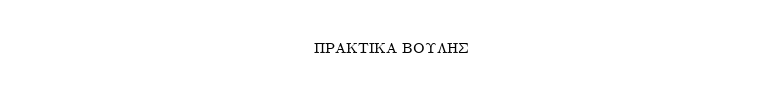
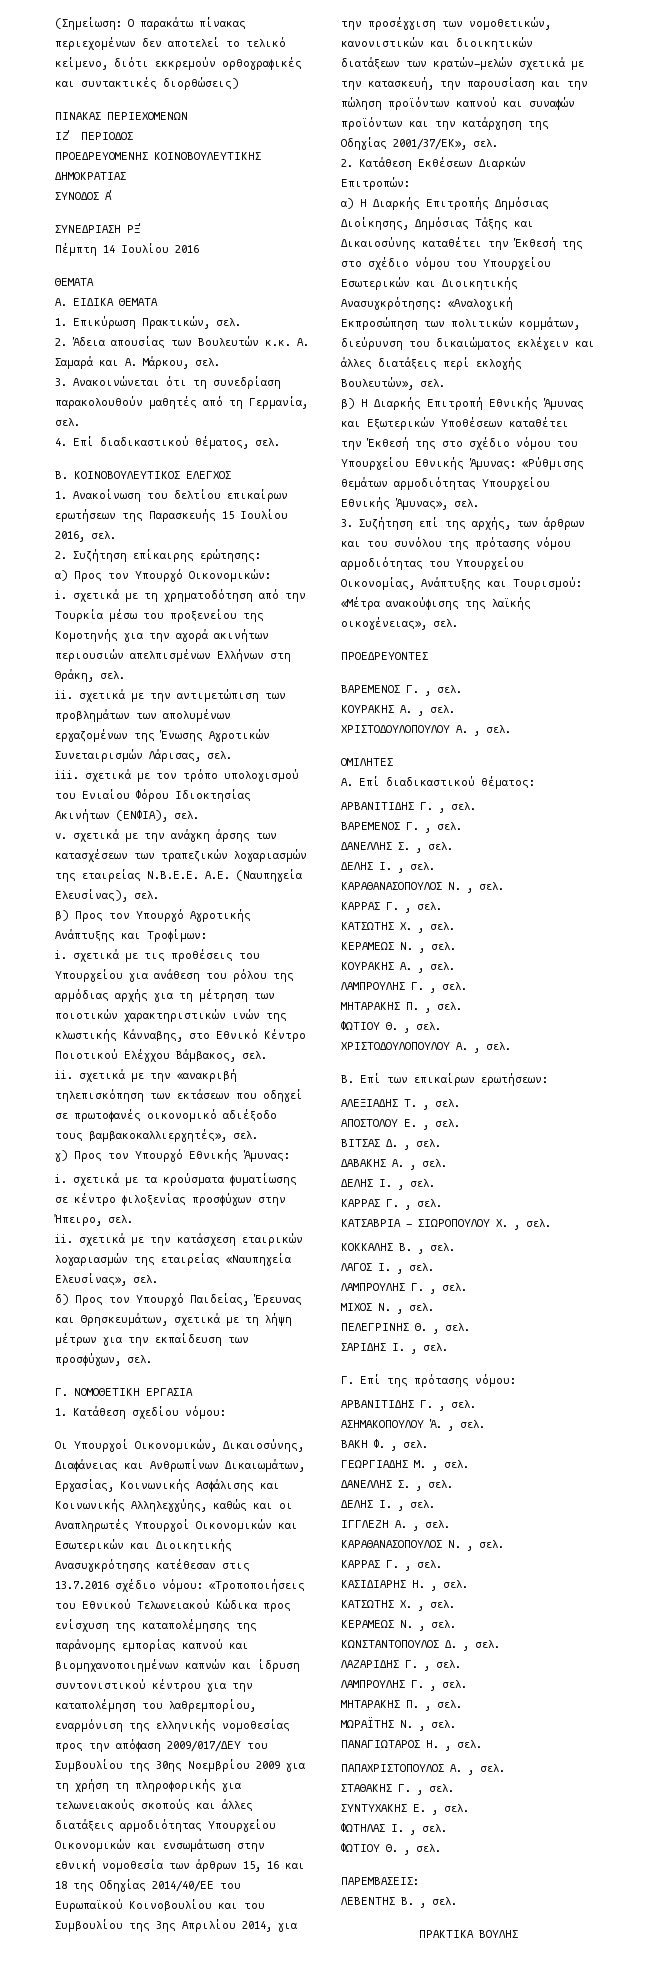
+ (Σημείωση: Ο παρακάτω πίνακας περιεχομένων δεν αποτελεί το τελικό κείμενο, διότι εκκρεμούν ορθογραφικές και συντακτικές διορθώσεις)
+ ΠΙΝΑΚΑΣ ΠΕΡΙΕΧΟΜΕΝΩΝ
+ ΙΖ΄ ΠΕΡΙΟΔΟΣ
+ ΠΡΟΕΔΡΕΥΟΜΕΝΗΣ ΚΟΙΝΟΒΟΥΛΕΥΤΙΚΗΣ ΔΗΜΟΚΡΑΤΙΑΣ
+ ΣΥΝΟΔΟΣ Α΄
+ ΣΥΝΕΔΡΙΑΣΗ ΡΞ΄
+ Πέμπτη 14 Ιουλίου 2016
+ ΘΕΜΑΤΑ
+ Α. ΕΙΔΙΚΑ ΘΕΜΑΤΑ
+ 1. Επικύρωση Πρακτικών, σελ.
+ 2. Άδεια απουσίας των Βουλευτών κ.κ. Α. Σαμαρά και Α. Μάρκου, σελ.
+ 3. Ανακοινώνεται ότι τη συνεδρίαση παρακολουθούν μαθητές από τη Γερμανία, σελ.
+ 4. Επί διαδικαστικού θέματος, σελ.
+ Β. ΚΟΙΝΟΒΟΥΛΕΥΤΙΚΟΣ ΕΛΕΓΧΟΣ
+ 1. Ανακοίνωση του δελτίου επικαίρων ερωτήσεων της Παρασκευής 15 Ιουλίου 2016, σελ.
+ 2. Συζήτηση επίκαιρης ερώτησης:
+ α) Προς τον Υπουργό Οικονομικών:
+ i. σχετικά με τη χρηματοδότηση από την Τουρκία μέσω του προξενείου της Κομοτηνής για την αγορά ακινήτων περιουσιών απελπισμένων Ελλήνων στη Θράκη, σελ.
+ ii. σχετικά με την αντιμετώπιση των προβλημάτων των απολυμένων εργαζομένων της Ένωσης Αγροτικών Συνεταιρισμών Λάρισας, σελ.
+ iii. σχετικά με τον τρόπο υπολογισμού του Ενιαίου Φόρου Ιδιοκτησίας Ακινήτων (ΕΝΦΙΑ), σελ.
+ v. σχετικά με την ανάγκη άρσης των κατασχέσεων των τραπεζικών λογαριασμών της εταιρείας Ν.Β.Ε.Ε. Α.Ε. (Ναυπηγεία Ελευσίνας), σελ.
+ β) Προς τον Υπουργό Αγροτικής Ανάπτυξης και Τροφίμων:
+ i. σχετικά με τις προθέσεις του Υπουργείου για ανάθεση του ρόλου της αρμόδιας αρχής για τη μέτρηση των ποιοτικών χαρακτηριστικών ινών της κλωστικής Κάνναβης, στο Εθνικό Κέντρο Ποιοτικού Ελέγχου Βάμβακος, σελ.
+ ii. σχετικά με την «ανακριβή τηλεπισκόπηση των εκτάσεων που οδηγεί σε πρωτοφανές οικονομικό αδιέξοδο τους βαμβακοκαλλιεργητές», σελ.
+ γ) Προς τον Υπουργό Εθνικής Άμυνας:
+ i. σχετικά με τα κρούσματα φυματίωσης σε κέντρο φιλοξενίας προσφύγων στην Ήπειρο, σελ.
+ ii. σχετικά με την κατάσχεση εταιρικών λογαριασμών της εταιρείας «Ναυπηγεία Ελευσίνας», σελ.
+ δ) Προς τον Υπουργό Παιδείας, Έρευνας και Θρησκευμάτων, σχετικά με τη λήψη μέτρων για την εκπαίδευση των προσφύγων, σελ.
+ Γ. ΝΟΜΟΘΕΤΙΚΗ ΕΡΓΑΣΙΑ
+ 1. Κατάθεση σχεδίου νόμου:
+ Οι Υπουργοί Οικονομικών, Δικαιοσύνης, Διαφάνειας και Ανθρωπίνων Δικαιωμάτων, Εργασίας, Κοινωνικής Ασφάλισης και Κοινωνικής Αλληλεγγύης, καθώς και οι Αναπληρωτές Υπουργοί Οικονομικών και Εσωτερικών και Διοικητικής Ανασυγκρότησης κατέθεσαν στις 13.7.2016 σχέδιο νόμου: «Τροποποιήσεις του Εθνικού Τελωνειακού Κώδικα προς ενίσχυση της καταπολέμησης της παράνομης εμπορίας καπνού και βιομηχανοποιημένων καπνών και ίδρυση συντονιστικού κέντρου για την καταπολέμηση του λαθρεμπορίου, εναρμόνιση της ελληνικής νομοθεσίας προς την απόφαση 2009/017/ΔΕΥ του Συμβουλίου της 30ης Νοεμβρίου 2009 για τη χρήση τη πληροφορικής για τελωνειακούς σκοπούς και άλλες διατάξεις αρμοδιότητας Υπουργείου Οικονομικών και ενσωμάτωση στην εθνική νομοθεσία των άρθρων 15, 16 και 18 της Οδηγίας 2014/40/ΕΕ του Ευρωπαϊκού Κοινοβουλίου και του Συμβουλίου της 3ης Απριλίου 2014, για την προσέγγιση των νομοθετικών, κανονιστικών και διοικητικών διατάξεων των κρατών-μελών σχετικά με την κατασκευή, την παρουσίαση και την πώληση προϊόντων καπνού και συναφών προϊόντων και την κατάργηση της Οδηγίας 2001/37/ΕΚ», σελ.
+ 2. Κατάθεση Εκθέσεων Διαρκών Επιτροπών:
+ α) Η Διαρκής Επιτροπής Δημόσιας Διοίκησης, Δημόσιας Τάξης και Δικαιοσύνης καταθέτει την Έκθεσή της στο σχέδιο νόμου του Υπουργείου Εσωτερικών και Διοικητικής Ανασυγκρότησης: «Αναλογική Εκπροσώπηση των πολιτικών κομμάτων, διεύρυνση του δικαιώματος εκλέγειν και άλλες διατάξεις περί εκλογής Βουλευτών», σελ.
+ β) Η Διαρκής Επιτροπή Εθνικής Άμυνας και Εξωτερικών Υποθέσεων καταθέτει την Έκθεσή της στο σχέδιο νόμου του Υπουργείου Εθνικής Άμυνας: «Ρύθμισης θεμάτων αρμοδιότητας Υπουργείου Εθνικής Άμυνας», σελ.
+ 3. Συζήτηση επί της αρχής, των άρθρων και του συνόλου της πρότασης νόμου αρμοδιότητας του Υπουργείου Οικονομίας, Ανάπτυξης και Τουρισμού: «Μέτρα ανακούφισης της λαϊκής οικογένειας», σελ.
+ ΠΡΟΕΔΡΕΥΟΝΤΕΣ
+ ΒΑΡΕΜΕΝΟΣ Γ. , σελ.
+ ΚΟΥΡΑΚΗΣ Α. , σελ.
+ ΧΡΙΣΤΟΔΟΥΛΟΠΟΥΛΟΥ Α. , σελ.
+ ΟΜΙΛΗΤΕΣ
+ Α. Επί διαδικαστικού θέματος:
+ ΑΡΒΑΝΙΤΙΔΗΣ Γ. , σελ.
+ ΒΑΡΕΜΕΝΟΣ Γ. , σελ.
+ ΔΑΝΕΛΛΗΣ Σ. , σελ.
+ ΔΕΛΗΣ Ι. , σελ.
+ ΚΑΡΑΘΑΝΑΣΟΠΟΥΛΟΣ Ν. , σελ.
+ ΚΑΡΡΑΣ Γ. , σελ.
+ ΚΑΤΣΩΤΗΣ Χ. , σελ.
+ ΚΕΡΑΜΕΩΣ Ν. , σελ.
+ ΚΟΥΡΑΚΗΣ Α. , σελ.
+ ΛΑΜΠΡΟΥΛΗΣ Γ. , σελ.
+ ΜΗΤΑΡΑΚΗΣ Π. , σελ.
+ ΦΩΤΙΟΥ Θ. , σελ.
+ ΧΡΙΣΤΟΔΟΥΛΟΠΟΥΛΟΥ Α. , σελ.
+ Β. Επί των επικαίρων ερωτήσεων:
+ ΑΛΕΞΙΑΔΗΣ Τ. , σελ.
+ ΑΠΟΣΤΟΛΟΥ Ε. , σελ.
+ ΒΙΤΣΑΣ Δ. , σελ.
+ ΔΑΒΑΚΗΣ Α. , σελ.
+ ΔΕΛΗΣ Ι. , σελ.
+ ΚΑΡΡΑΣ Γ. , σελ.
+ ΚΑΤΣΑΒΡΙΑ - ΣΙΩΡΟΠΟΥΛΟΥ Χ. , σελ.
+ ΚΟΚΚΑΛΗΣ Β. , σελ.
+ ΛΑΓΟΣ Ι. , σελ.
+ ΛΑΜΠΡΟΥΛΗΣ Γ. , σελ.
+ ΜΙΧΟΣ Ν. , σελ.
+ ΠΕΛΕΓΡΙΝΗΣ Θ. , σελ.
+ ΣΑΡΙΔΗΣ Ι. , σελ.
+ Γ. Επί της πρότασης νόμου:
+ ΑΡΒΑΝΙΤΙΔΗΣ Γ. , σελ.
+ ΑΣΗΜΑΚΟΠΟΥΛΟΥ Ά. , σελ.
+ ΒΑΚΗ Φ. , σελ.
+ ΓΕΩΡΓΙΑΔΗΣ Μ. , σελ.
+ ΔΑΝΕΛΛΗΣ Σ. , σελ.
+ ΔΕΛΗΣ Ι. , σελ.
+ ΙΓΓΛΕΖΗ Α. , σελ.
+ ΚΑΡΑΘΑΝΑΣΟΠΟΥΛΟΣ Ν. , σελ.
+ ΚΑΡΡΑΣ Γ. , σελ.
+ ΚΑΣΙΔΙΑΡΗΣ Η. , σελ.
+ ΚΑΤΣΩΤΗΣ Χ. , σελ.
+ ΚΕΡΑΜΕΩΣ Ν. , σελ.
+ ΚΩΝΣΤΑΝΤΟΠΟΥΛΟΣ Δ. , σελ.
+ ΛΑΖΑΡΙΔΗΣ Γ. , σελ.
+ ΛΑΜΠΡΟΥΛΗΣ Γ. , σελ.
+ ΜΗΤΑΡΑΚΗΣ Π. , σελ.
+ ΜΩΡΑΪΤΗΣ Ν. , σελ.
+ ΠΑΝΑΓΙΩΤΑΡΟΣ Η. , σελ.
+ ΠΑΠΑΧΡΙΣΤΟΠΟΥΛΟΣ Α. , σελ.
+ ΣΤΑΘΑΚΗΣ Γ. , σελ.
+ ΣΥΝΤΥΧΑΚΗΣ Ε. , σελ.
+ ΦΩΤΗΛΑΣ Ι. , σελ.
+ ΦΩΤΙΟΥ Θ. , σελ.
+ ΠΑΡΕΜΒΑΣΕΙΣ:
+ ΛΕΒΕΝΤΗΣ Β. , σελ.

